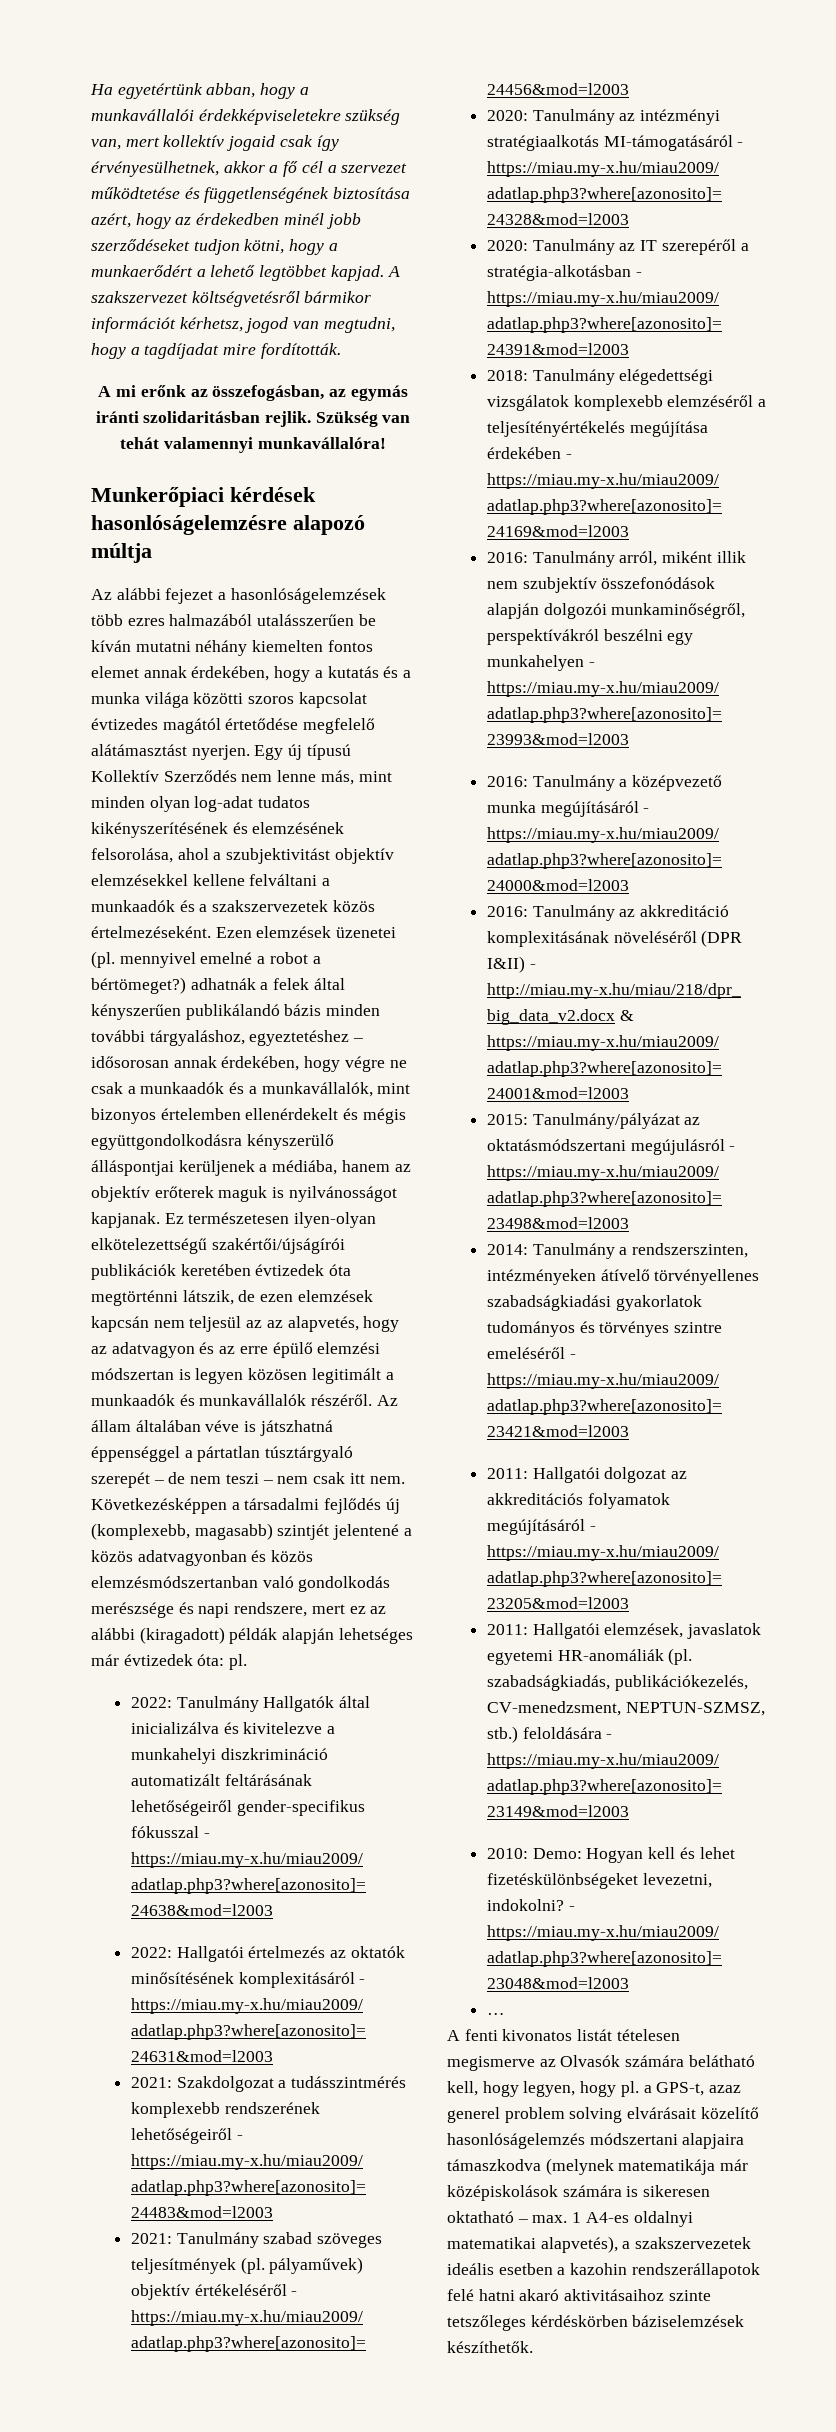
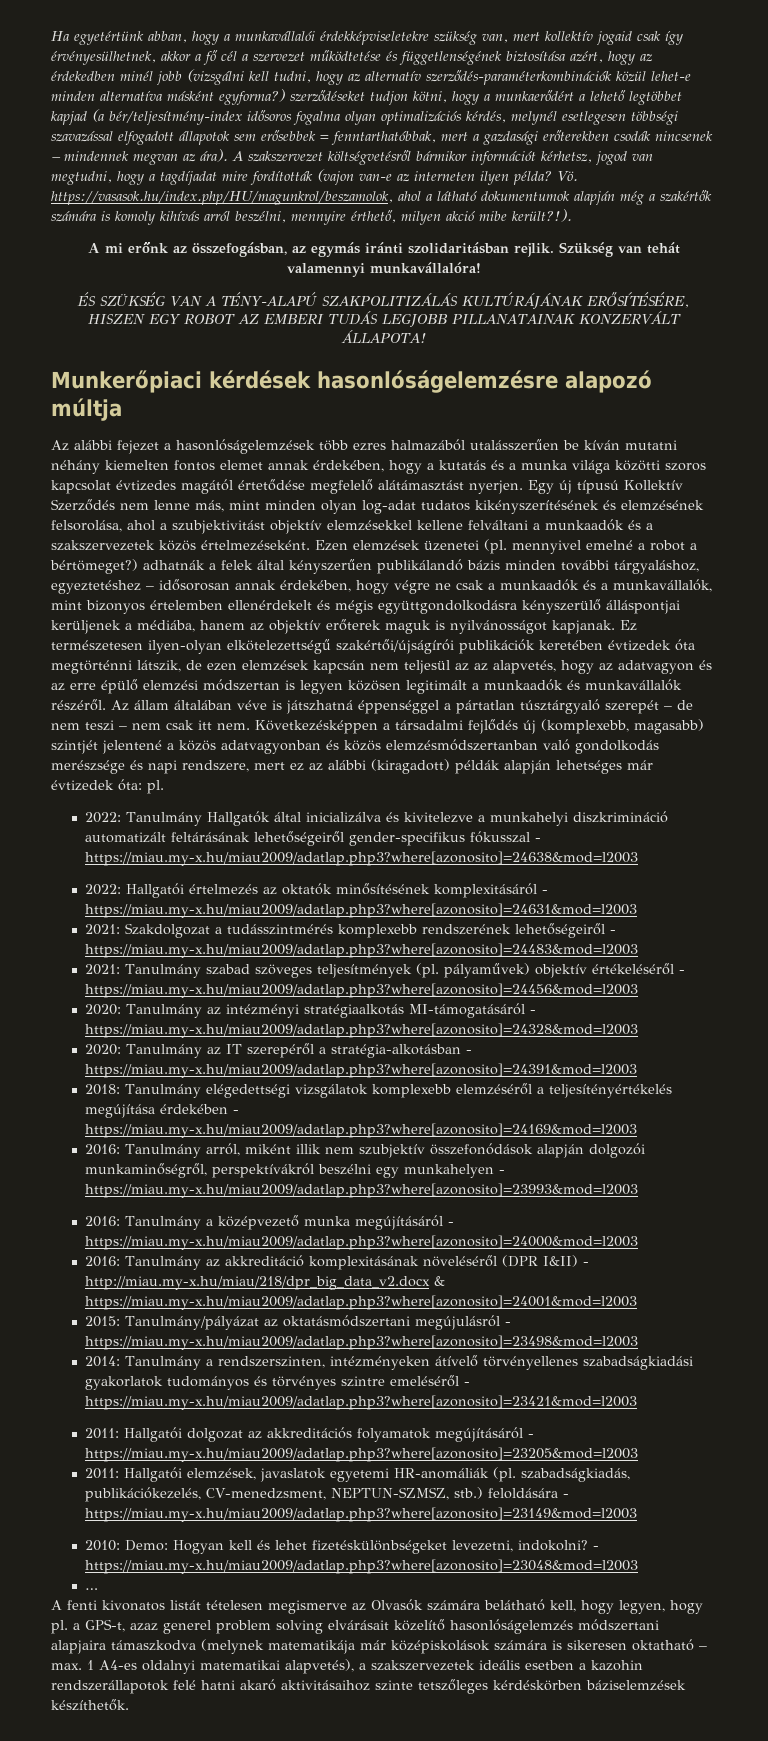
- Ha egyetértünk abban, hogy a munkavállalói érdekképviseletekre szükség van, mert kollektív jogaid csak így érvényesülhetnek, akkor a fő cél a szervezet működtetése és függetlenségének biztosítása azért, hogy az érdekedben minél jobb szerződéseket tudjon kötni, hogy a munkaerődért a lehető legtöbbet kapjad.
+ Ha egyetértünk abban, hogy a munkavállalói érdekképviseletekre szükség van, mert kollektív jogaid csak így érvényesülhetnek, akkor a fő cél a szervezet működtetése és függetlenségének biztosítása azért, hogy az érdekedben minél jobb (vizsgálni kell tudni, hogy az alternatív szerződés-paraméterkombinációk közül lehet-e minden alternatíva másként egyforma?) szerződéseket tudjon kötni, hogy a munkaerődért a lehető legtöbbet kapjad (a bér/teljesítmény-index idősoros fogalma olyan optimalizációs kérdés, melynél esetlegesen többségi szavazással elfogadott állapotok sem erősebbek = fenntarthatóbbak, mert a gazdasági erőterekben csodák nincsenek – mindennek megvan az ára).
- A szakszervezet költségvetésről bármikor információt kérhetsz, jogod van megtudni, hogy a tagdíjadat mire fordították.
+ A szakszervezet költségvetésről bármikor információt kérhetsz, jogod van megtudni, hogy a tagdíjadat mire fordították (vajon van-e az interneten ilyen példa? Vö. https://vasasok.hu/index.php/HU/magunkrol/beszamolok, ahol a látható dokumentumok alapján még a szakértők számára is komoly kihívás arról beszélni, mennyire érthető, milyen akció mibe került?!).
+ ÉS SZÜKSÉG VAN A TÉNY-ALAPÚ SZAKPOLITIZÁLÁS KULTÚRÁJÁNAK ERŐSÍTÉSÉRE, HISZEN EGY ROBOT AZ EMBERI TUDÁS LEGJOBB PILLANATAINAK KONZERVÁLT ÁLLAPOTA!

